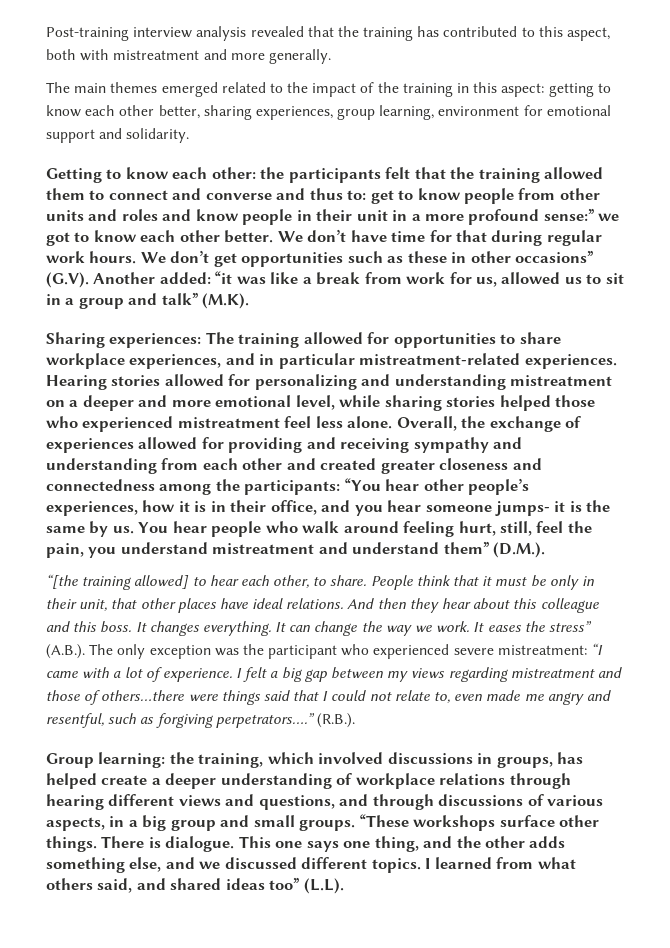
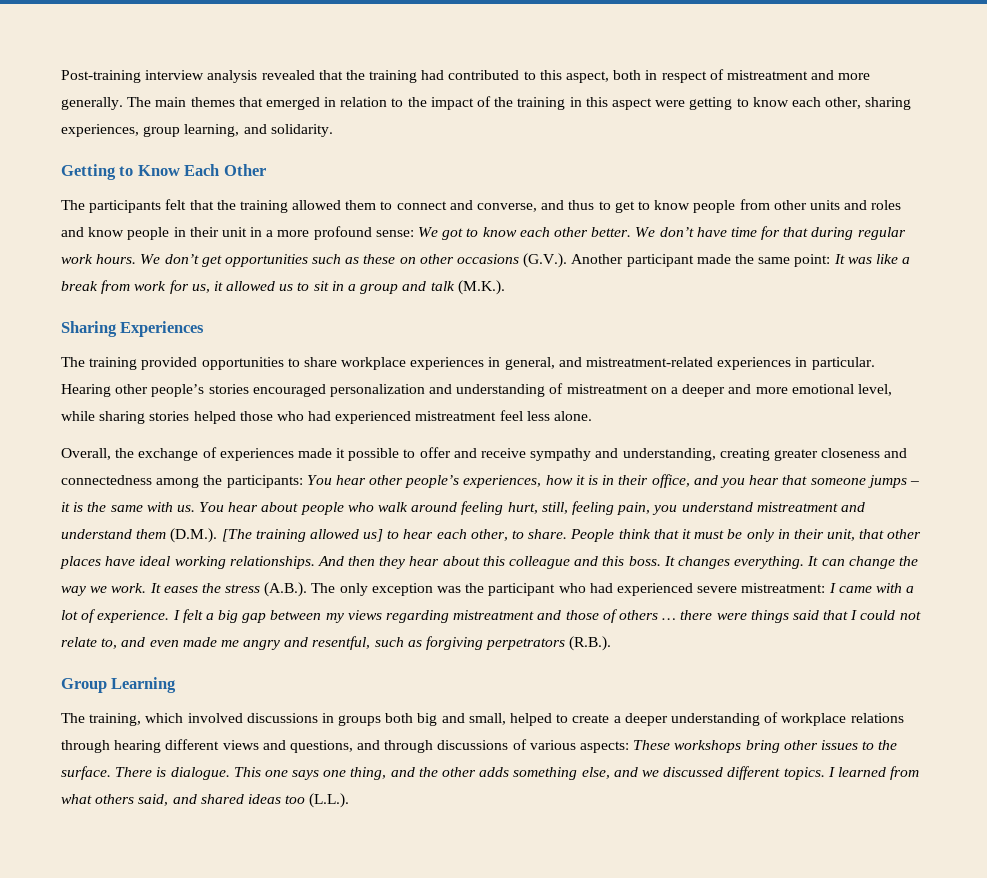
- Post-training interview analysis revealed that the training has contributed to this aspect, both with mistreatment and more generally.
- The main themes emerged related to the impact of the training in this aspect: getting to know each other better, sharing experiences, group learning, environment for emotional support and solidarity.
+ Post-training interview analysis revealed that the training had contributed to this aspect, both in respect of mistreatment and more generally. The main themes that emerged in relation to the impact of the training in this aspect were getting to know each other, sharing experiences, group learning, and solidarity.
- Getting to know each other: the participants felt that the training allowed them to connect and converse and thus to: get to know people from other units and roles and know people in their unit in a more profound sense:” we got to know each other better.
+ Getting to Know Each Other
+ The participants felt that the training allowed them to connect and converse, and thus to get to know people from other units and roles and know people in their unit in a more profound sense: We got to know each other better.
- We don’t get opportunities such as these in other occasions” (G.V). Another added: “it was like a break from work for us, allowed us to sit in a group and talk” (M.K).
+ We don’t get opportunities such as these on other occasions (G.V.). Another participant made the same point: It was like a break from work for us, it allowed us to sit in a group and talk (M.K.).
- Sharing experiences: The training allowed for opportunities to share workplace experiences, and in particular mistreatment-related experiences. Hearing stories allowed for personalizing and understanding mistreatment on a deeper and more emotional level, while sharing stories helped those who experienced mistreatment feel less alone. Overall, the exchange of experiences allowed for providing and receiving sympathy and understanding from each other and created greater closeness and connectedness among the participants: “You hear other people’s experiences, how it is in their office, and you hear someone jumps- it is the same by us.
+ Sharing Experiences
+ The training provided opportunities to share workplace experiences in general, and mistreatment-related experiences in particular. Hearing other people’s stories encouraged personalization and understanding of mistreatment on a deeper and more emotional level, while sharing stories helped those who had experienced mistreatment feel less alone.
+ Overall, the exchange of experiences made it possible to offer and receive sympathy and understanding, creating greater closeness and connectedness among the participants: You hear other people’s experiences, how it is in their office, and you hear that someone jumps – it is the same with us.
- You hear people who walk around feeling hurt, still, feel the pain, you understand mistreatment and understand them” (D.M.).
- “[the training allowed] to hear each other, to share.
+ You hear about people who walk around feeling hurt, still, feeling pain, you understand mistreatment and understand them (D.M.). [The training allowed us] to hear each other, to share.
- People think that it must be only in their unit, that other places have ideal relations.
+ People think that it must be only in their unit, that other places have ideal working relationships.
- It eases the stress” (A.B.). The only exception was the participant who experienced severe mistreatment: “I came with a lot of experience.
+ It eases the stress (A.B.). The only exception was the participant who had experienced severe mistreatment: I came with a lot of experience.
- I felt a big gap between my views regarding mistreatment and those of others…there were things said that I could not relate to, even made me angry and resentful, such as forgiving perpetrators….” (R.B.).
+ I felt a big gap between my views regarding mistreatment and those of others … there were things said that I could not relate to, and even made me angry and resentful, such as forgiving perpetrators (R.B.).
- Group learning: the training, which involved discussions in groups, has helped create a deeper understanding of workplace relations through hearing different views and questions, and through discussions of various aspects, in a big group and small groups. “These workshops surface other things.
+ Group Learning
+ The training, which involved discussions in groups both big and small, helped to create a deeper understanding of workplace relations through hearing different views and questions, and through discussions of various aspects: These workshops bring other issues to the surface.
- I learned from what others said, and shared ideas too” (L.L).
+ I learned from what others said, and shared ideas too (L.L.).

